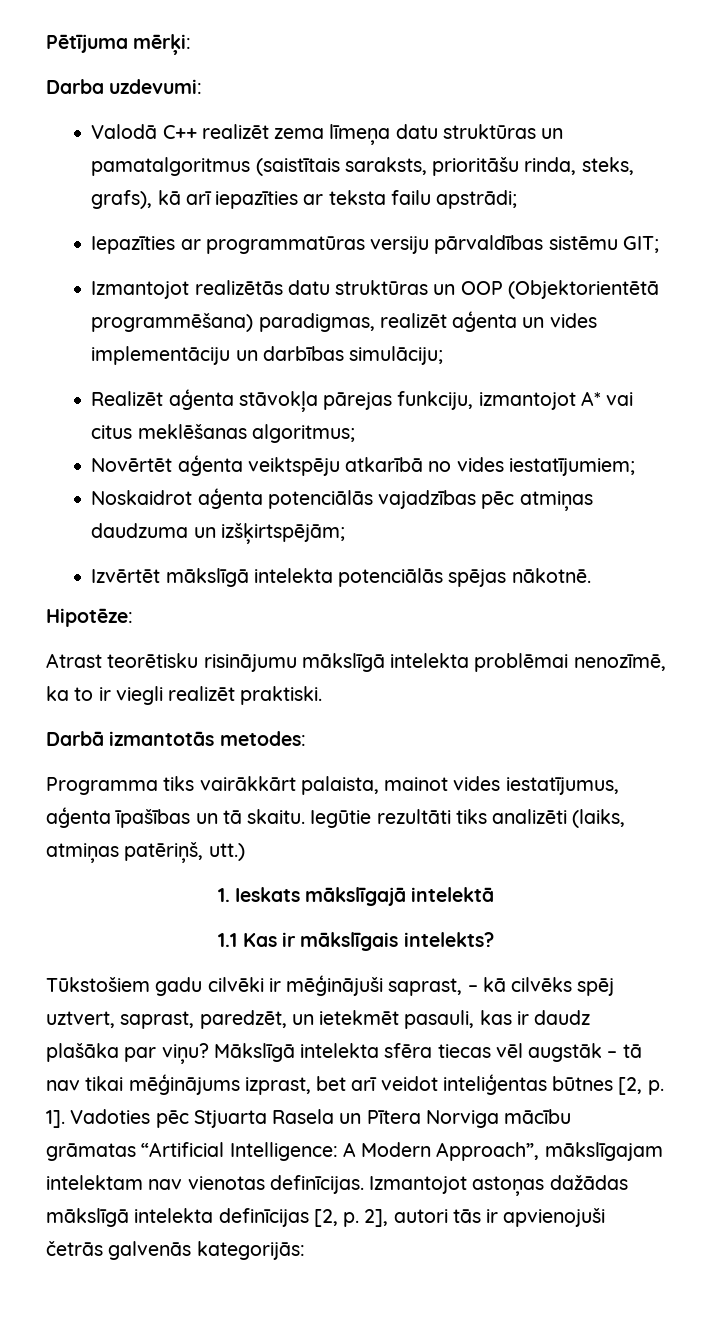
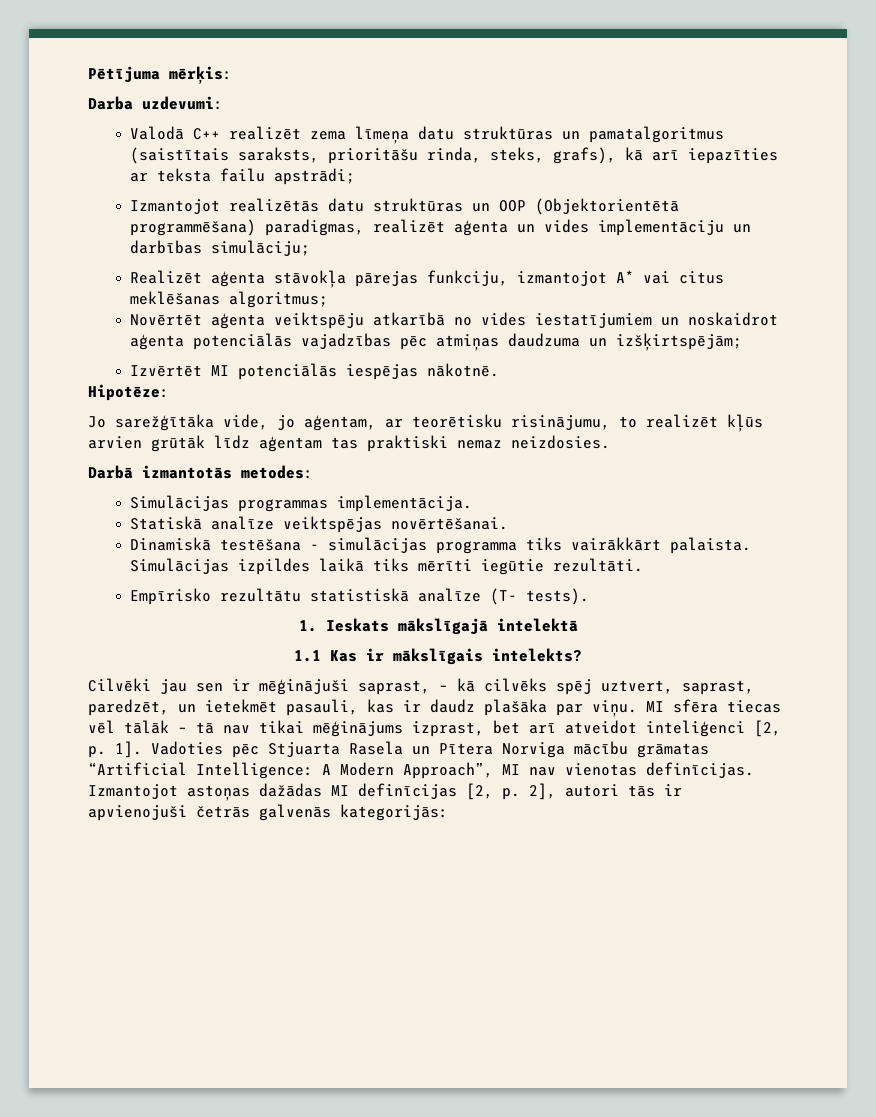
- Pētījuma mērķi:
+ Pētījuma mērķis:
- Iepazīties ar programmatūras versiju pārvaldības sistēmu GIT;
- Novērtēt aģenta veiktspēju atkarībā no vides iestatījumiem;
- Noskaidrot aģenta potenciālās vajadzības pēc atmiņas daudzuma un izšķirtspējām;
+ Novērtēt aģenta veiktspēju atkarībā no vides iestatījumiem un noskaidrot aģenta potenciālās vajadzības pēc atmiņas daudzuma un izšķirtspējām;
- Izvērtēt mākslīgā intelekta potenciālās spējas nākotnē.
+ Izvērtēt MI potenciālās iespējas nākotnē.
  Hipotēze:
- Atrast teorētisku risinājumu mākslīgā intelekta problēmai nenozīmē, ka to ir viegli realizēt praktiski.
+ Jo sarežģītāka vide, jo aģentam, ar teorētisku risinājumu, to realizēt kļūs arvien grūtāk līdz aģentam tas praktiski nemaz neizdosies.
  Darbā izmantotās metodes:
- Programma tiks vairākkārt palaista, mainot vides iestatījumus, aģenta īpašības un tā skaitu. Iegūtie rezultāti tiks analizēti (laiks, atmiņas patēriņš, utt.)
+ Simulācijas programmas implementācija.
+ Statiskā analīze veiktspējas novērtēšanai.
+ Dinamiskā testēšana - simulācijas programma tiks vairākkārt palaista. Simulācijas izpildes laikā tiks mērīti iegūtie rezultāti.
+ Empīrisko rezultātu statistiskā analīze (T- tests).
- Tūkstošiem gadu cilvēki ir mēģinājuši saprast, – kā cilvēks spēj uztvert, saprast, paredzēt, un ietekmēt pasauli, kas ir daudz plašāka par viņu? Mākslīgā intelekta sfēra tiecas vēl augstāk – tā nav tikai mēģinājums izprast, bet arī veidot inteliģentas būtnes [2, p. 1].
+ Cilvēki jau sen ir mēģinājuši saprast, – kā cilvēks spēj uztvert, saprast, paredzēt, un ietekmēt pasauli, kas ir daudz plašāka par viņu. MI sfēra tiecas vēl tālāk – tā nav tikai mēģinājums izprast, bet arī atveidot inteliģenci [2, p. 1].
- Vadoties pēc Stjuarta Rasela un Pītera Norviga mācību grāmatas “Artificial Intelligence: A Modern Approach”, mākslīgajam intelektam nav vienotas definīcijas.
+ Vadoties pēc Stjuarta Rasela un Pītera Norviga mācību grāmatas “Artificial Intelligence: A Modern Approach”, MI nav vienotas definīcijas.
- Izmantojot astoņas dažādas mākslīgā intelekta definīcijas [2, p. 2], autori tās ir apvienojuši četrās galvenās kategorijās:
+ Izmantojot astoņas dažādas MI definīcijas [2, p. 2], autori tās ir apvienojuši četrās galvenās kategorijās:

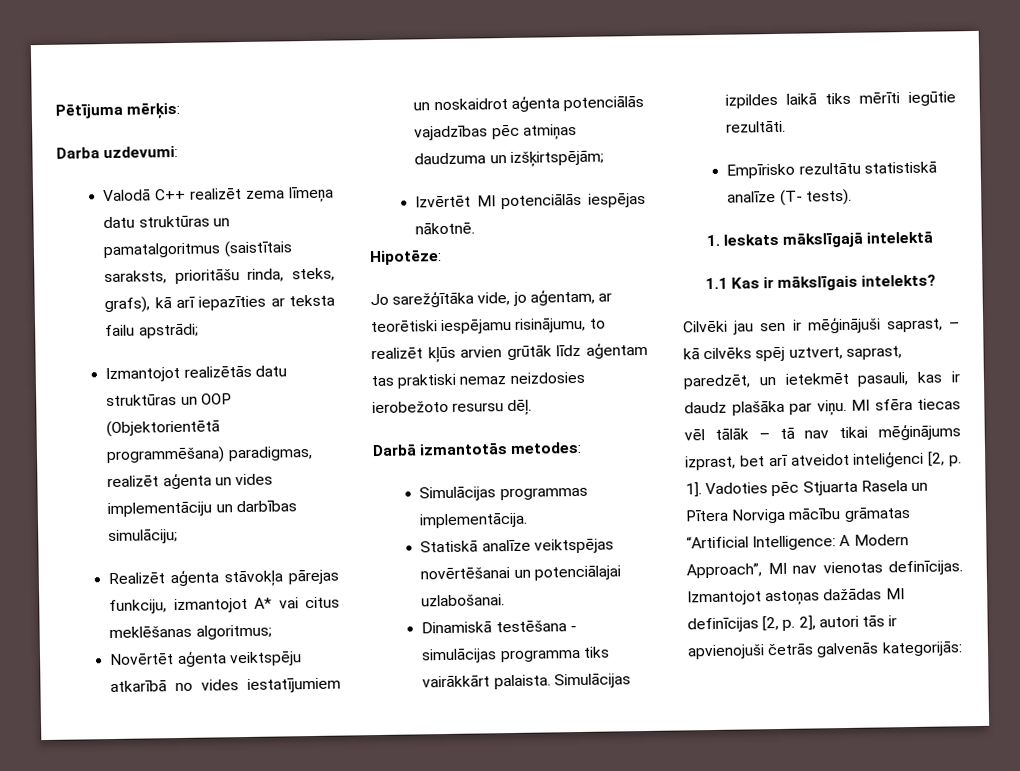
- Jo sarežģītāka vide, jo aģentam, ar teorētisku risinājumu, to realizēt kļūs arvien grūtāk līdz aģentam tas praktiski nemaz neizdosies.
+ Jo sarežģītāka vide, jo aģentam, ar teorētiski iespējamu risinājumu, to realizēt kļūs arvien grūtāk līdz aģentam tas praktiski nemaz neizdosies ierobežoto resursu dēļ.
- Statiskā analīze veiktspējas novērtēšanai.
+ Statiskā analīze veiktspējas novērtēšanai un potenciālajai uzlabošanai.

